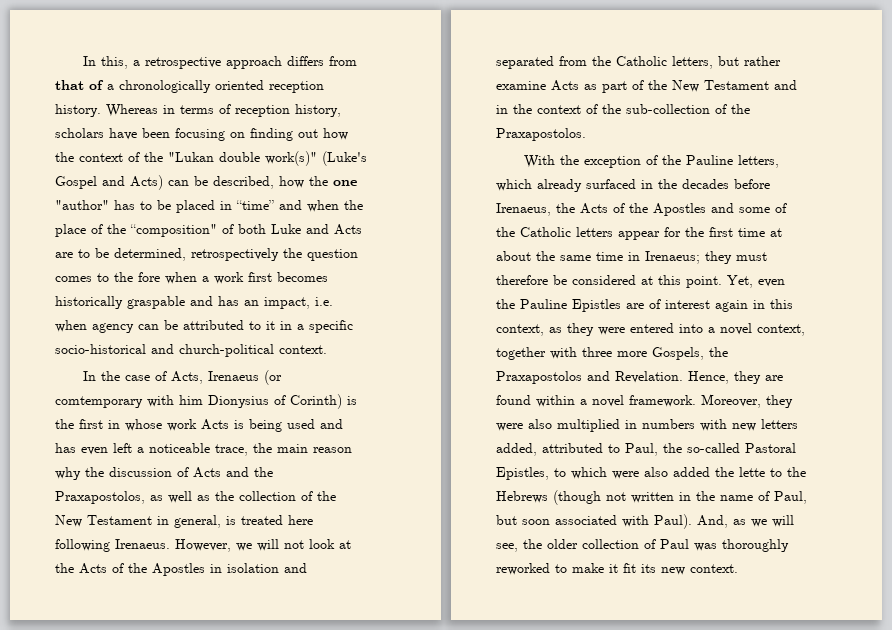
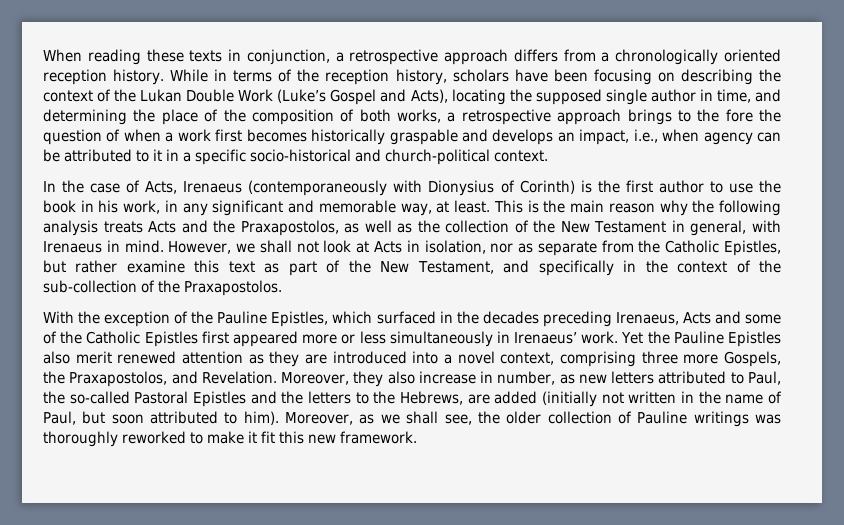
- In this, a retrospective approach differs from that of a chronologically oriented reception history.
+ When reading these texts in conjunction, a retrospective approach differs from a chronologically oriented reception history.
- Whereas in terms of reception history, scholars have been focusing on finding out how the context of the "Lukan double work(s)" (Luke's Gospel and Acts) can be described, how the one "author" has to be placed in “time” and when the place of the “composition" of both Luke and Acts are to be determined, retrospectively the question comes to the fore when a work first becomes historically graspable and has an impact, i.e. when agency can be attributed to it in a specific socio-historical and church-political context.
+ While in terms of the reception history, scholars have been focusing on describing the context of the Lukan Double Work (Luke’s Gospel and Acts), locating the supposed single author in time, and determining the place of the composition of both works, a retrospective approach brings to the fore the question of when a work first becomes historically graspable and develops an impact, i.e., when agency can be attributed to it in a specific socio-historical and church-political context.
- In the case of Acts, Irenaeus (or comtemporary with him Dionysius of Corinth) is the first in whose work Acts is being used and has even left a noticeable trace, the main reason why the discussion of Acts and the Praxapostolos, as well as the collection of the New Testament in general, is treated here following Irenaeus.
+ In the case of Acts, Irenaeus (contemporaneously with Dionysius of Corinth) is the first author to use the book in his work, in any significant and memorable way, at least. This is the main reason why the following analysis treats Acts and the Praxapostolos, as well as the collection of the New Testament in general, with Irenaeus in mind.
- However, we will not look at the Acts of the Apostles in isolation and separated from the Catholic letters, but rather examine Acts as part of the New Testament and in the context of the sub-collection of the Praxapostolos.
+ However, we shall not look at Acts in isolation, nor as separate from the Catholic Epistles, but rather examine this text as part of the New Testament, and specifically in the context of the sub-collection of the Praxapostolos.
- With the exception of the Pauline letters, which already surfaced in the decades before Irenaeus, the Acts of the Apostles and some of the Catholic letters appear for the first time at about the same time in Irenaeus; they must therefore be considered at this point. Yet, even the Pauline Epistles are of interest again in this context, as they were entered into a novel context, together with three more Gospels, the Praxapostolos and Revelation.
+ With the exception of the Pauline Epistles, which surfaced in the decades preceding Irenaeus, Acts and some of the Catholic Epistles first appeared more or less simultaneously in Irenaeus’ work. Yet the Pauline Epistles also merit renewed attention as they are introduced into a novel context, comprising three more Gospels, the Praxapostolos, and Revelation.
- Hence, they are found within a novel framework. Moreover, they were also multiplied in numbers with new letters added, attributed to Paul, the so-called Pastoral Epistles, to which were also added the lette to the Hebrews (though not written in the name of Paul, but soon associated with Paul). And, as we will see, the older collection of Paul was thoroughly reworked to make it fit its new context.
+ Moreover, they also increase in number, as new letters attributed to Paul, the so-called Pastoral Epistles and the letters to the Hebrews, are added (initially not written in the name of Paul, but soon attributed to him). Moreover, as we shall see, the older collection of Pauline writings was thoroughly reworked to make it fit this new framework.

